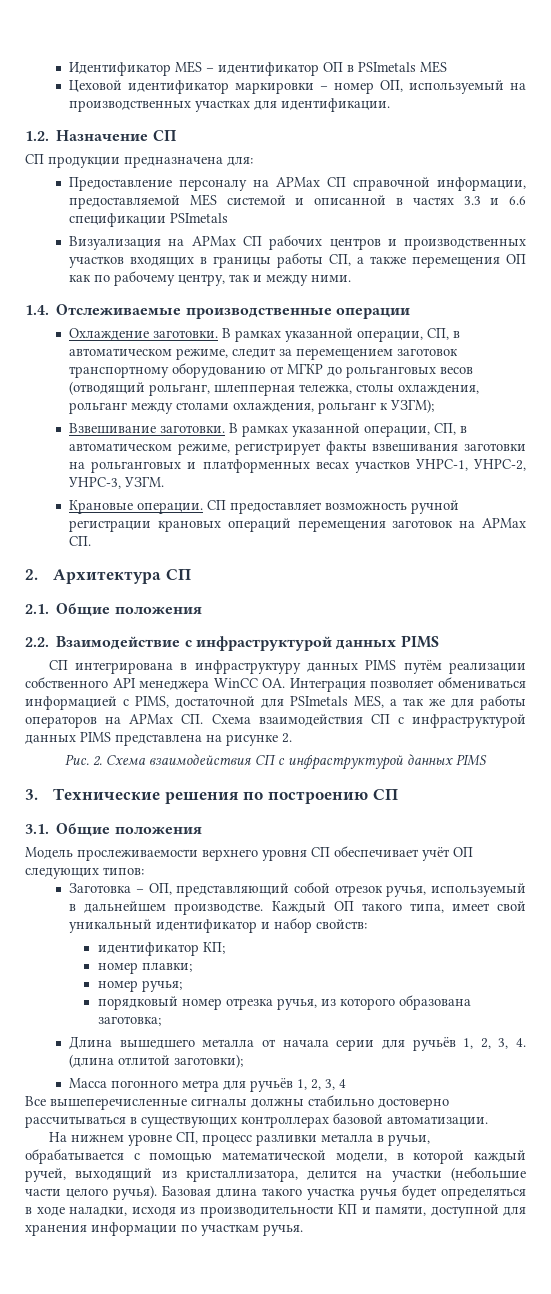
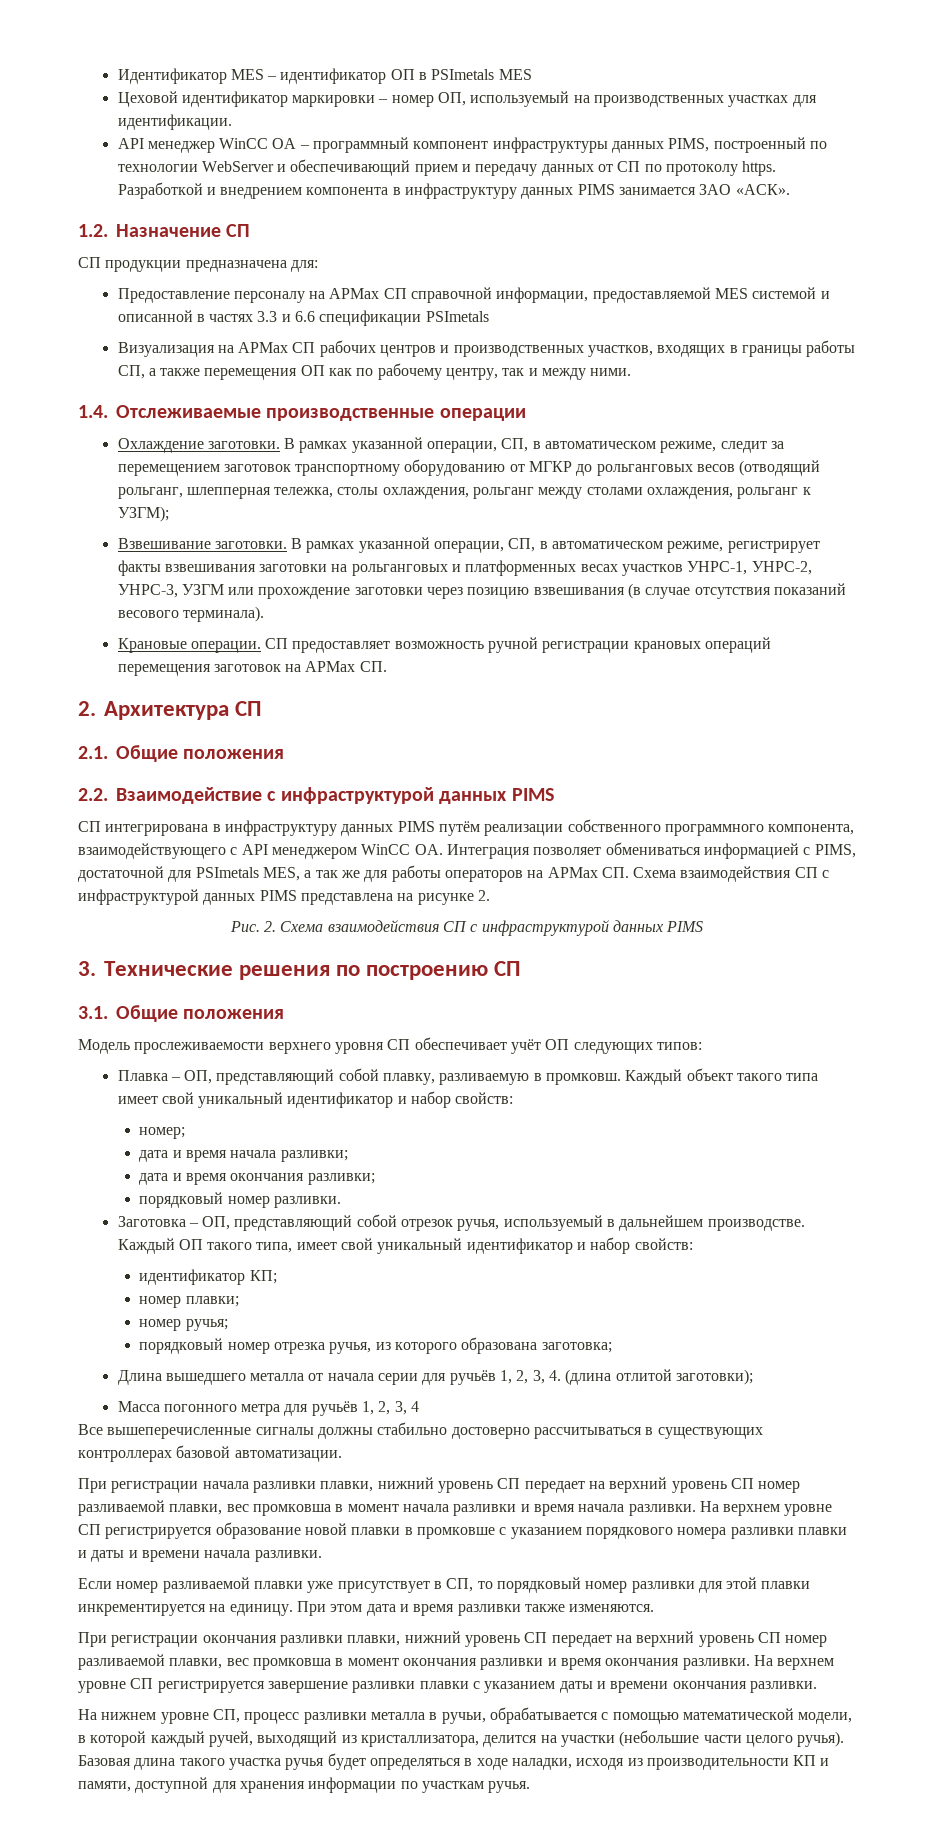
+ API менеджер WinCC OA – программный компонент инфраструктуры данных PIMS, построенный по технологии WebServer и обеспечивающий прием и передачу данных от СП по протоколу https. Разработкой и внедрением компонента в инфраструктуру данных PIMS занимается ЗАО «АСК».
- Визуализация на АРМах СП рабочих центров и производственных участков входящих в границы работы СП, а также перемещения ОП как по рабочему центру, так и между ними.
+ Визуализация на АРМах СП рабочих центров и производственных участков, входящих в границы работы СП, а также перемещения ОП как по рабочему центру, так и между ними.
- В рамках указанной операции, СП, в автоматическом режиме, регистрирует факты взвешивания заготовки на рольганговых и платформенных весах участков УНРС-1, УНРС-2, УНРС-3, УЗГМ.
+ В рамках указанной операции, СП, в автоматическом режиме, регистрирует факты взвешивания заготовки на рольганговых и платформенных весах участков УНРС-1, УНРС-2, УНРС-3, УЗГМ или прохождение заготовки через позицию взвешивания (в случае отсутствия показаний весового терминала).
- СП интегрирована в инфраструктуру данных PIMS путём реализации собственного API менеджера WinCC OA. Интеграция позволяет обмениваться информацией с PIMS, достаточной для PSImetals MES, a так же для работы операторов на АРМах СП. Схема взаимодействия СП с инфраструктурой данных PIMS представлена на рисунке 2.
+ СП интегрирована в инфраструктуру данных PIMS путём реализации собственного программного компонента, взаимодействующего с API менеджером WinCC OA. Интеграция позволяет обмениваться информацией с PIMS, достаточной для PSImetals MES, a так же для работы операторов на АРМах СП. Схема взаимодействия СП с инфраструктурой данных PIMS представлена на рисунке 2.
+ Плавка – ОП, представляющий собой плавку, разливаемую в промковш. Каждый объект такого типа имеет свой уникальный идентификатор и набор свойств:
+ номер;
+ дата и время начала разливки;
+ дата и время окончания разливки;
+ порядковый номер разливки.
+ При регистрации начала разливки плавки, нижний уровень СП передает на верхний уровень СП номер разливаемой плавки, вес промковша в момент начала разливки и время начала разливки. На верхнем уровне СП регистрируется образование новой плавки в промковше с указанием порядкового номера разливки плавки и даты и времени начала разливки.
+ Если номер разливаемой плавки уже присутствует в СП, то порядковый номер разливки для этой плавки инкрементируется на единицу. При этом дата и время разливки также изменяются.
+ При регистрации окончания разливки плавки, нижний уровень СП передает на верхний уровень СП номер разливаемой плавки, вес промковша в момент окончания разливки и время окончания разливки. На верхнем уровне СП регистрируется завершение разливки плавки с указанием даты и времени окончания разливки.

